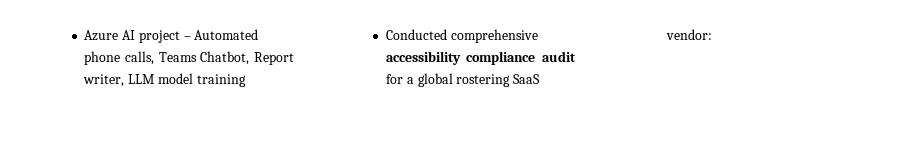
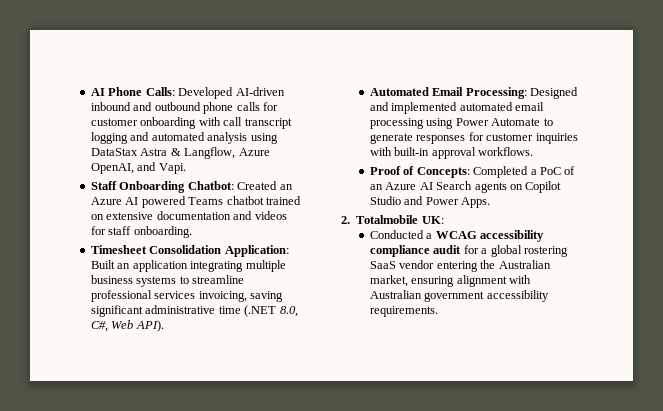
- Azure AI project – Automated phone calls, Teams Chatbot, Report writer, LLM model training
+ AI Phone Calls: Developed AI-driven inbound and outbound phone calls for customer onboarding with call transcript logging and automated analysis using DataStax Astra & Langflow, Azure OpenAI, and Vapi.
+ Staff Onboarding Chatbot: Created an Azure AI powered Teams chatbot trained on extensive documentation and videos for staff onboarding.
+ Timesheet Consolidation Application: Built an application integrating multiple business systems to streamline professional services invoicing, saving significant administrative time (.NET 8.0, C#, Web API).
+ Automated Email Processing: Designed and implemented automated email processing using Power Automate to generate responses for customer inquiries with built-in approval workflows.
+ Proof of Concepts: Completed a PoC of an Azure AI Search agents on Copilot Studio and Power Apps.
+ 2. Totalmobile UK:
- Conducted comprehensive accessibility compliance audit for a global rostering SaaS vendor:
+ Conducted a WCAG accessibility compliance audit for a global rostering SaaS vendor entering the Australian market, ensuring alignment with Australian government accessibility requirements.

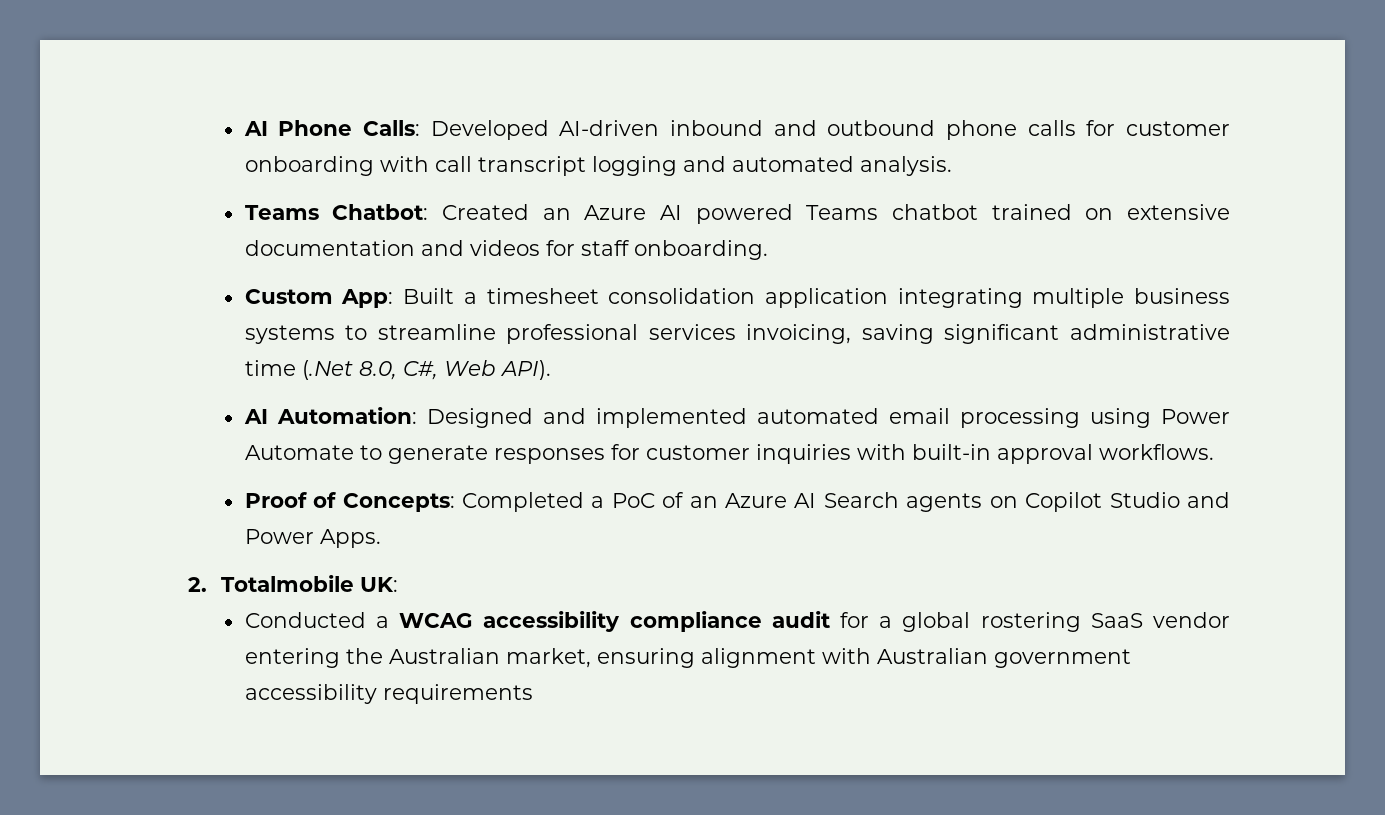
- AI Phone Calls: Developed AI-driven inbound and outbound phone calls for customer onboarding with call transcript logging and automated analysis using DataStax Astra & Langflow, Azure OpenAI, and Vapi.
- Staff Onboarding Chatbot: Created an Azure AI powered Teams chatbot trained on extensive documentation and videos for staff onboarding.
+ AI Phone Calls: Developed AI-driven inbound and outbound phone calls for customer onboarding with call transcript logging and automated analysis.
+ Teams Chatbot: Created an Azure AI powered Teams chatbot trained on extensive documentation and videos for staff onboarding.
- Timesheet Consolidation Application: Built an application integrating multiple business systems to streamline professional services invoicing, saving significant administrative time (.NET 8.0, C#, Web API).
+ Custom App: Built a timesheet consolidation application integrating multiple business systems to streamline professional services invoicing, saving significant administrative time (.Net 8.0, C#, Web API).
- Automated Email Processing: Designed and implemented automated email processing using Power Automate to generate responses for customer inquiries with built-in approval workflows.
+ AI Automation: Designed and implemented automated email processing using Power Automate to generate responses for customer inquiries with built-in approval workflows.
- Conducted a WCAG accessibility compliance audit for a global rostering SaaS vendor entering the Australian market, ensuring alignment with Australian government accessibility requirements.
+ Conducted a WCAG accessibility compliance audit for a global rostering SaaS vendor entering the Australian market, ensuring alignment with Australian government accessibility requirements

